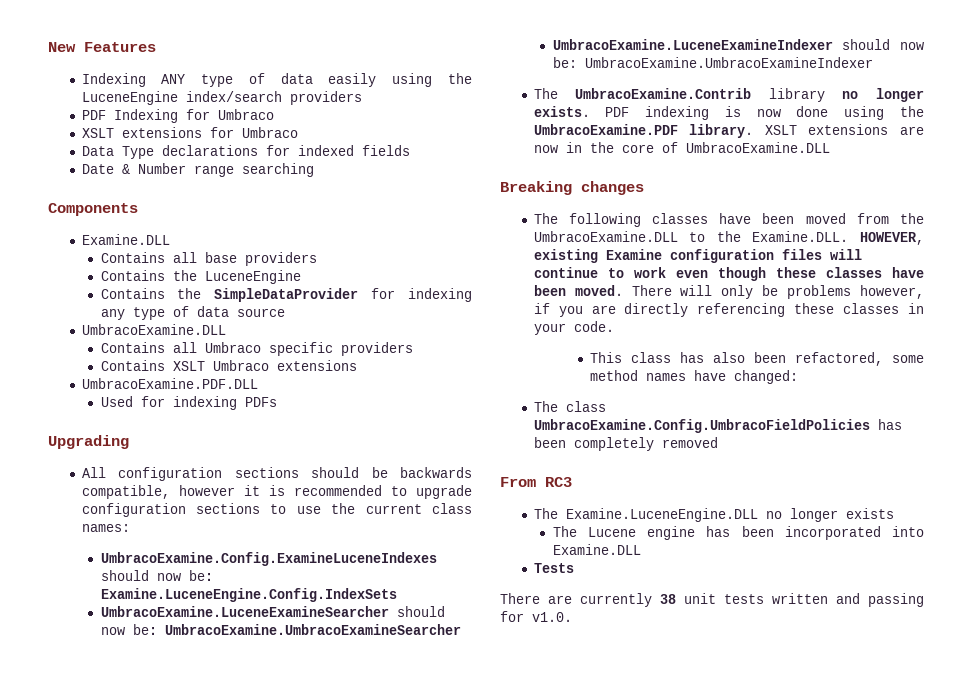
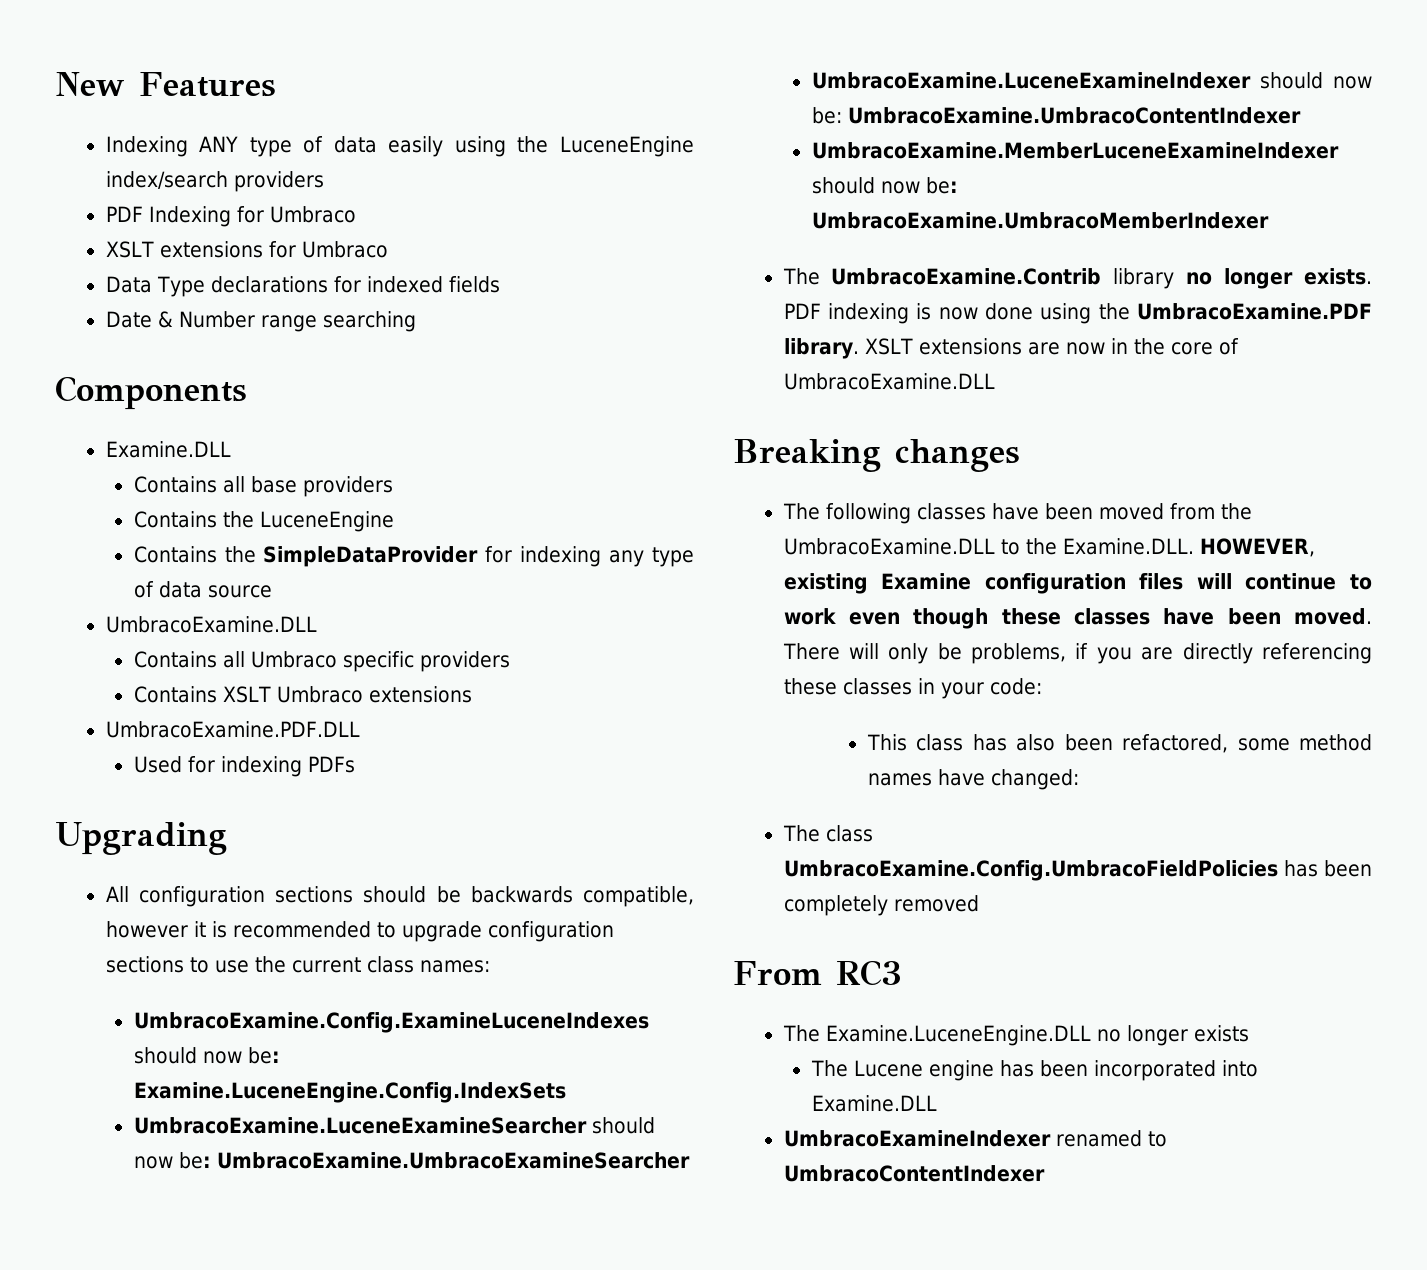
- UmbracoExamine.LuceneExamineIndexer should now be: UmbracoExamine.UmbracoExamineIndexer
+ UmbracoExamine.LuceneExamineIndexer should now be: UmbracoExamine.UmbracoContentIndexer
+ UmbracoExamine.MemberLuceneExamineIndexer should now be: UmbracoExamine.UmbracoMemberIndexer
- There will only be problems however, if you are directly referencing these classes in your code.
+ There will only be problems, if you are directly referencing these classes in your code:
- Tests
- There are currently 38 unit tests written and passing for v1.0.
+ UmbracoExamineIndexer renamed to UmbracoContentIndexer

